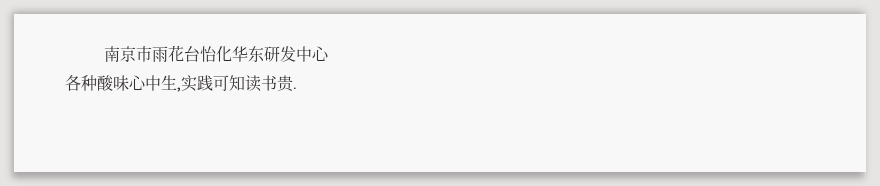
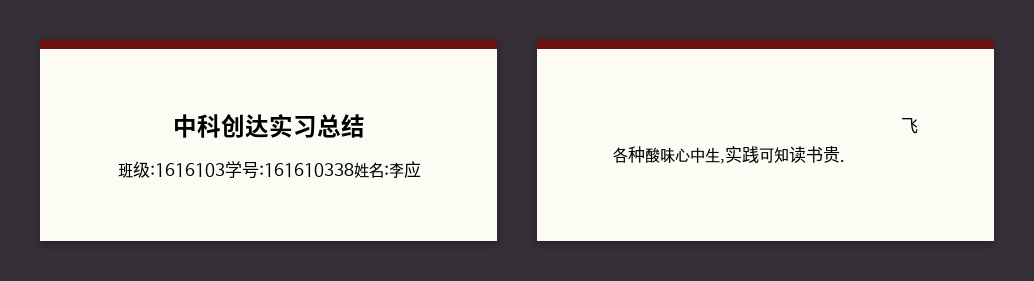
- 南京市雨花台怡化华东研发中心
+ 中科创达实习总结
+ 班级:1616103学号:161610338姓名:李应飞

